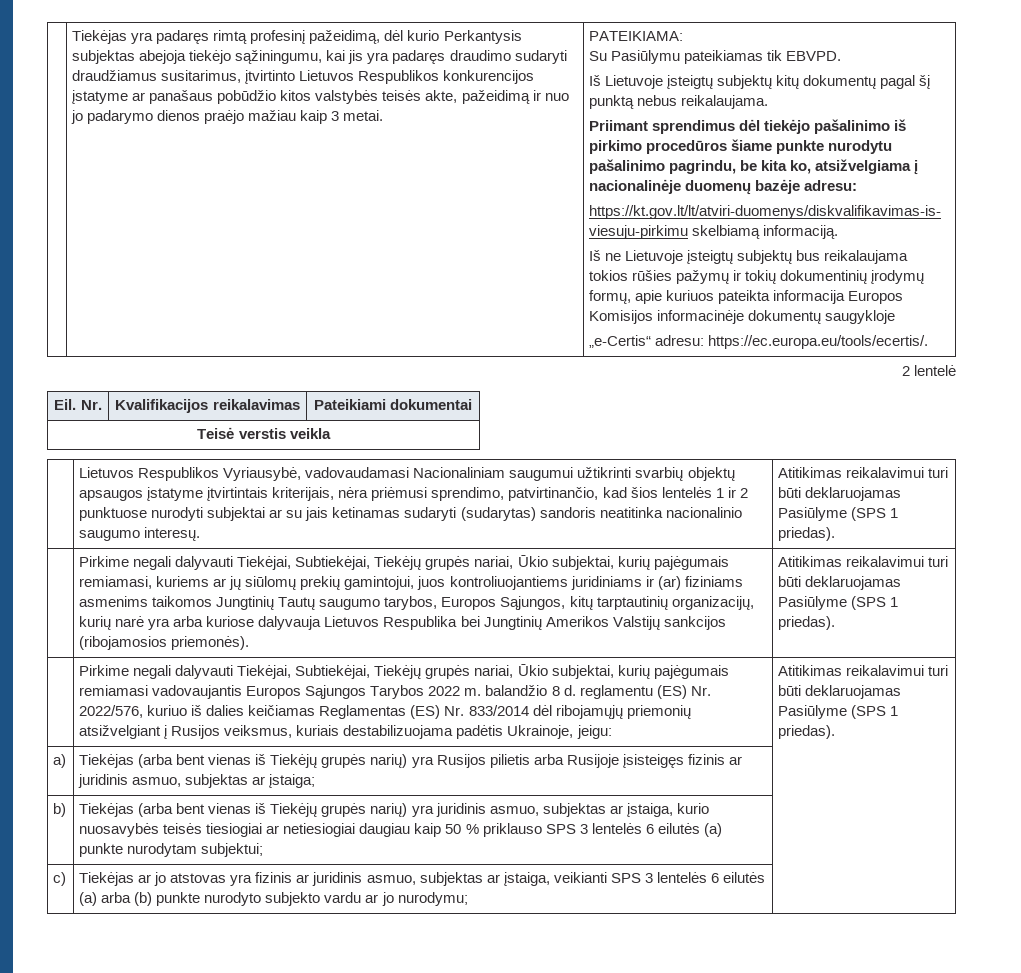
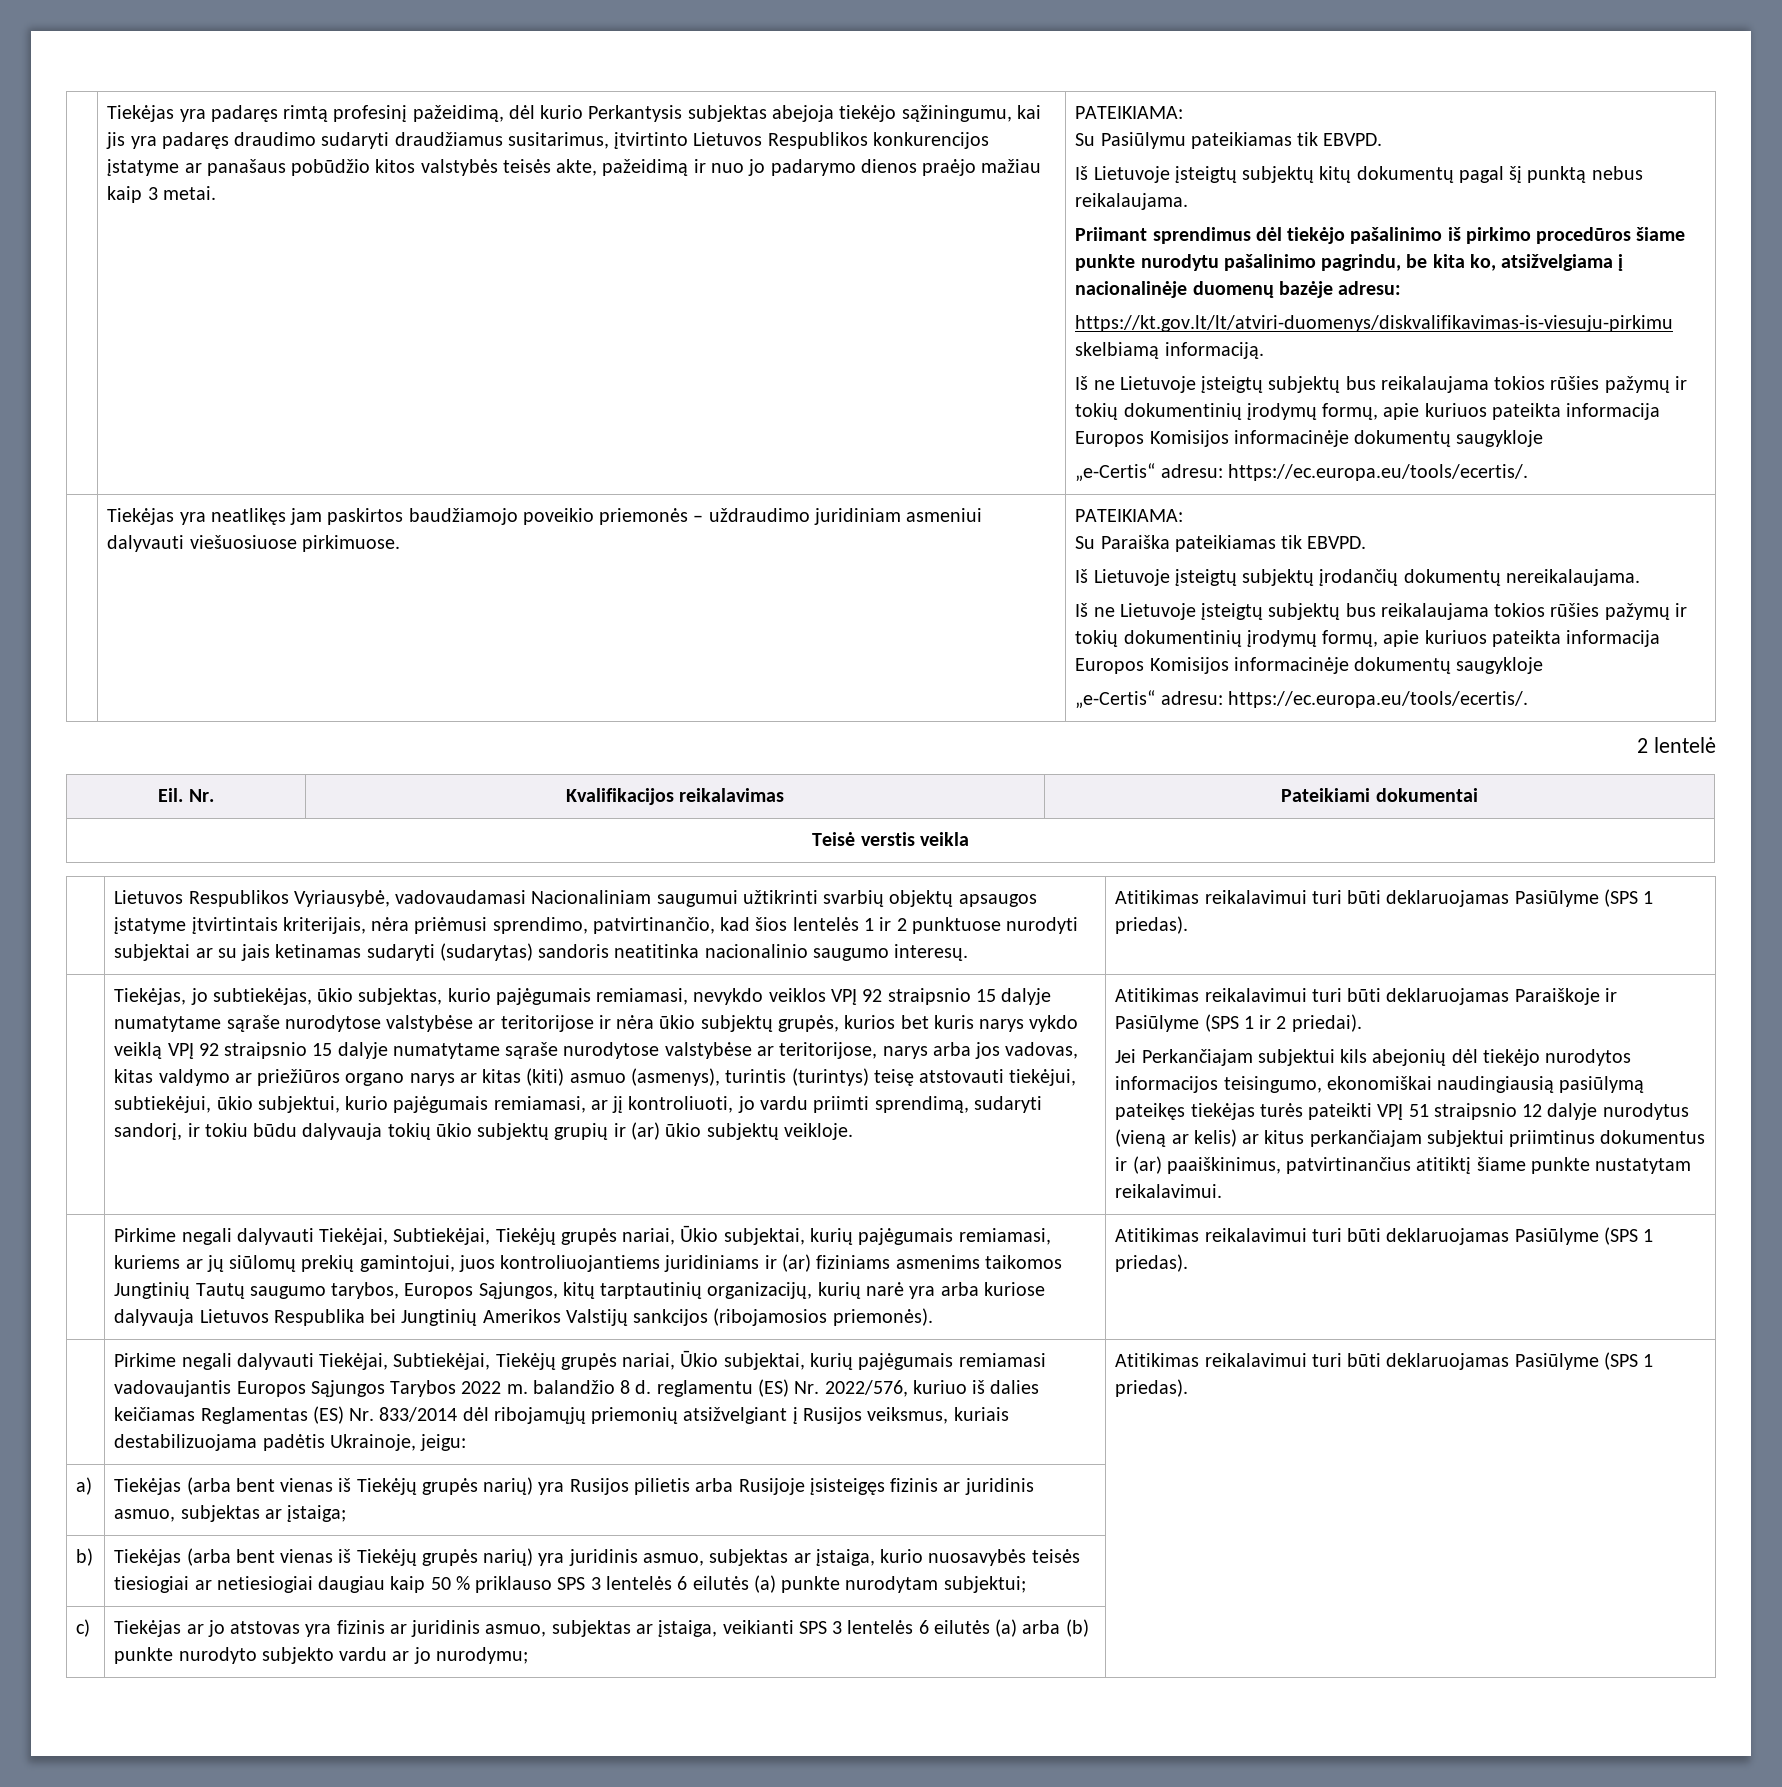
+ Tiekėjas yra neatlikęs jam paskirtos baudžiamojo poveikio priemonės – uždraudimo juridiniam asmeniui dalyvauti viešuosiuose pirkimuose. | PATEIKIAMA:
+ Su Paraiška pateikiamas tik EBVPD.
+ Iš Lietuvoje įsteigtų subjektų įrodančių dokumentų nereikalaujama.
+ Iš ne Lietuvoje įsteigtų subjektų bus reikalaujama tokios rūšies pažymų ir tokių dokumentinių įrodymų formų, apie kuriuos pateikta informacija Europos Komisijos informacinėje dokumentų saugykloje
+ „e-Certis“ adresu: https://ec.europa.eu/tools/ecertis/.
+ Tiekėjas, jo subtiekėjas, ūkio subjektas, kurio pajėgumais remiamasi, nevykdo veiklos VPĮ 92 straipsnio 15 dalyje numatytame sąraše nurodytose valstybėse ar teritorijose ir nėra ūkio subjektų grupės, kurios bet kuris narys vykdo veiklą VPĮ 92 straipsnio 15 dalyje numatytame sąraše nurodytose valstybėse ar teritorijose, narys arba jos vadovas, kitas valdymo ar priežiūros organo narys ar kitas (kiti) asmuo (asmenys), turintis (turintys) teisę atstovauti tiekėjui, subtiekėjui, ūkio subjektui, kurio pajėgumais remiamasi, ar jį kontroliuoti, jo vardu priimti sprendimą, sudaryti sandorį, ir tokiu būdu dalyvauja tokių ūkio subjektų grupių ir (ar) ūkio subjektų veikloje. | Atitikimas reikalavimui turi būti deklaruojamas Paraiškoje ir Pasiūlyme (SPS 1 ir 2 priedai).
+ Jei Perkančiajam subjektui kils abejonių dėl tiekėjo nurodytos informacijos teisingumo, ekonomiškai naudingiausią pasiūlymą pateikęs tiekėjas turės pateikti VPĮ 51 straipsnio 12 dalyje nurodytus (vieną ar kelis) ar kitus perkančiajam subjektui priimtinus dokumentus ir (ar) paaiškinimus, patvirtinančius atitiktį šiame punkte nustatytam reikalavimui.

